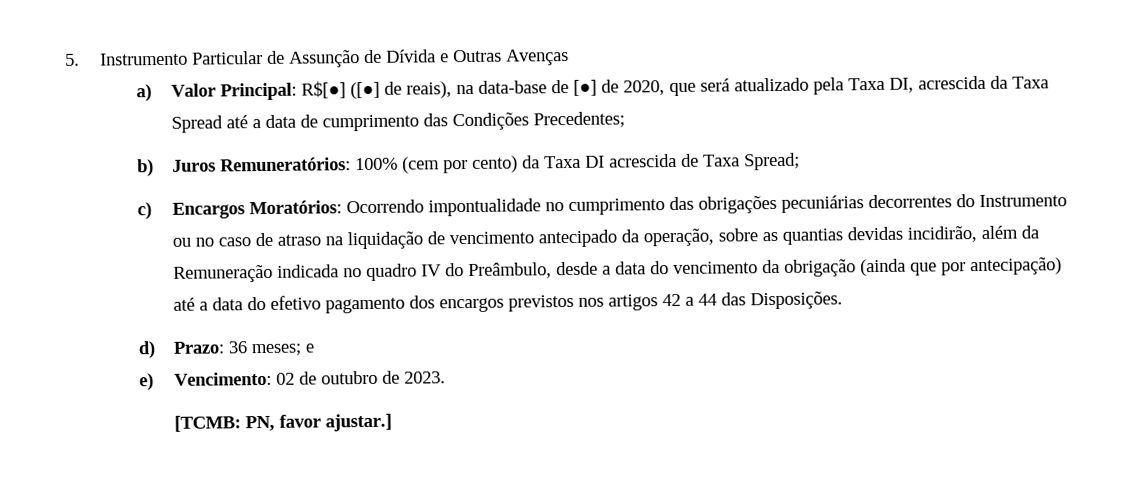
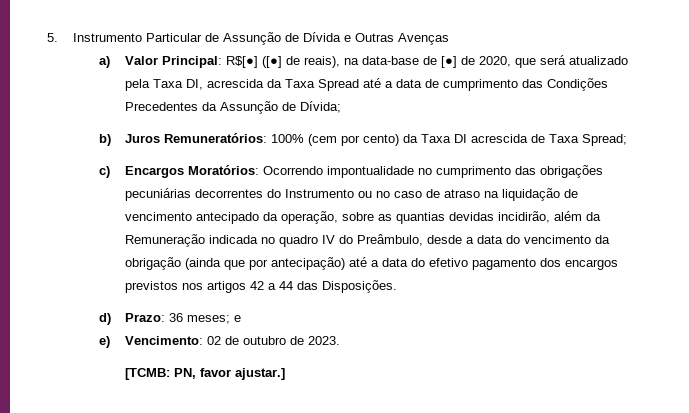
- a) Valor Principal: R$[●] ([●] de reais), na data-base de [●] de 2020, que será atualizado pela Taxa DI, acrescida da Taxa Spread até a data de cumprimento das Condições Precedentes;
+ a) Valor Principal: R$[●] ([●] de reais), na data-base de [●] de 2020, que será atualizado pela Taxa DI, acrescida da Taxa Spread até a data de cumprimento das Condições Precedentes da Assunção de Dívida;

